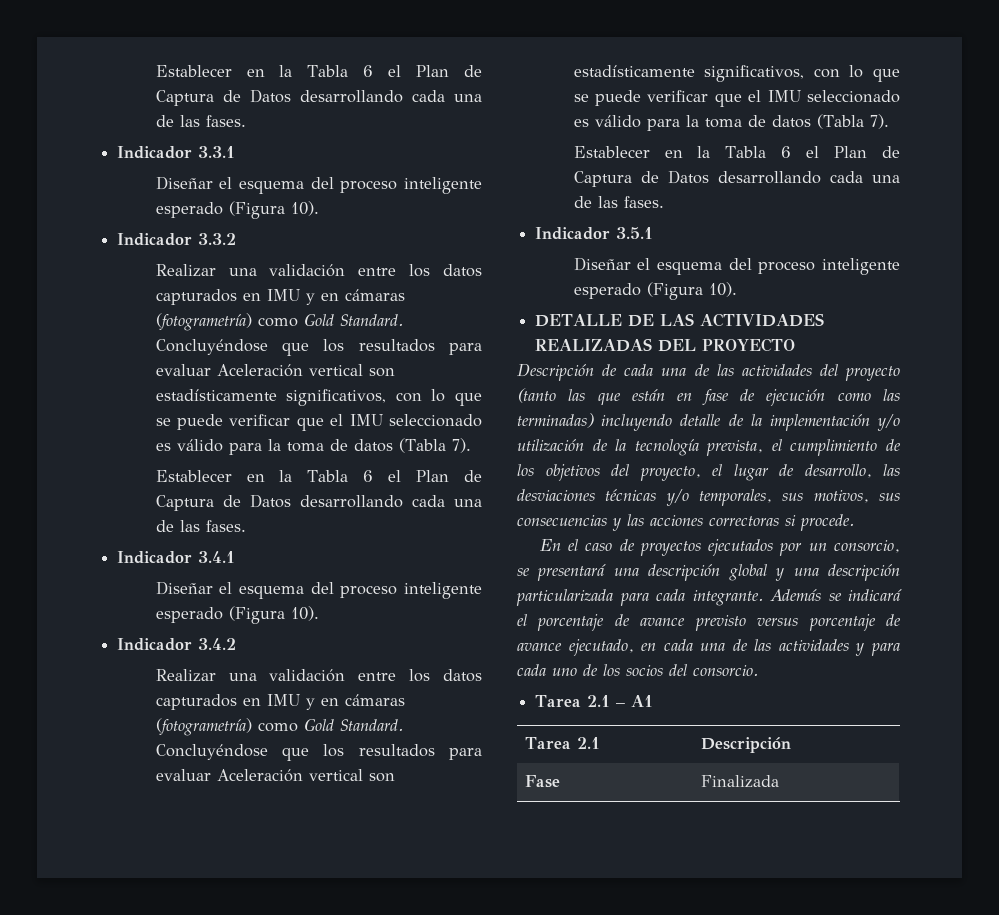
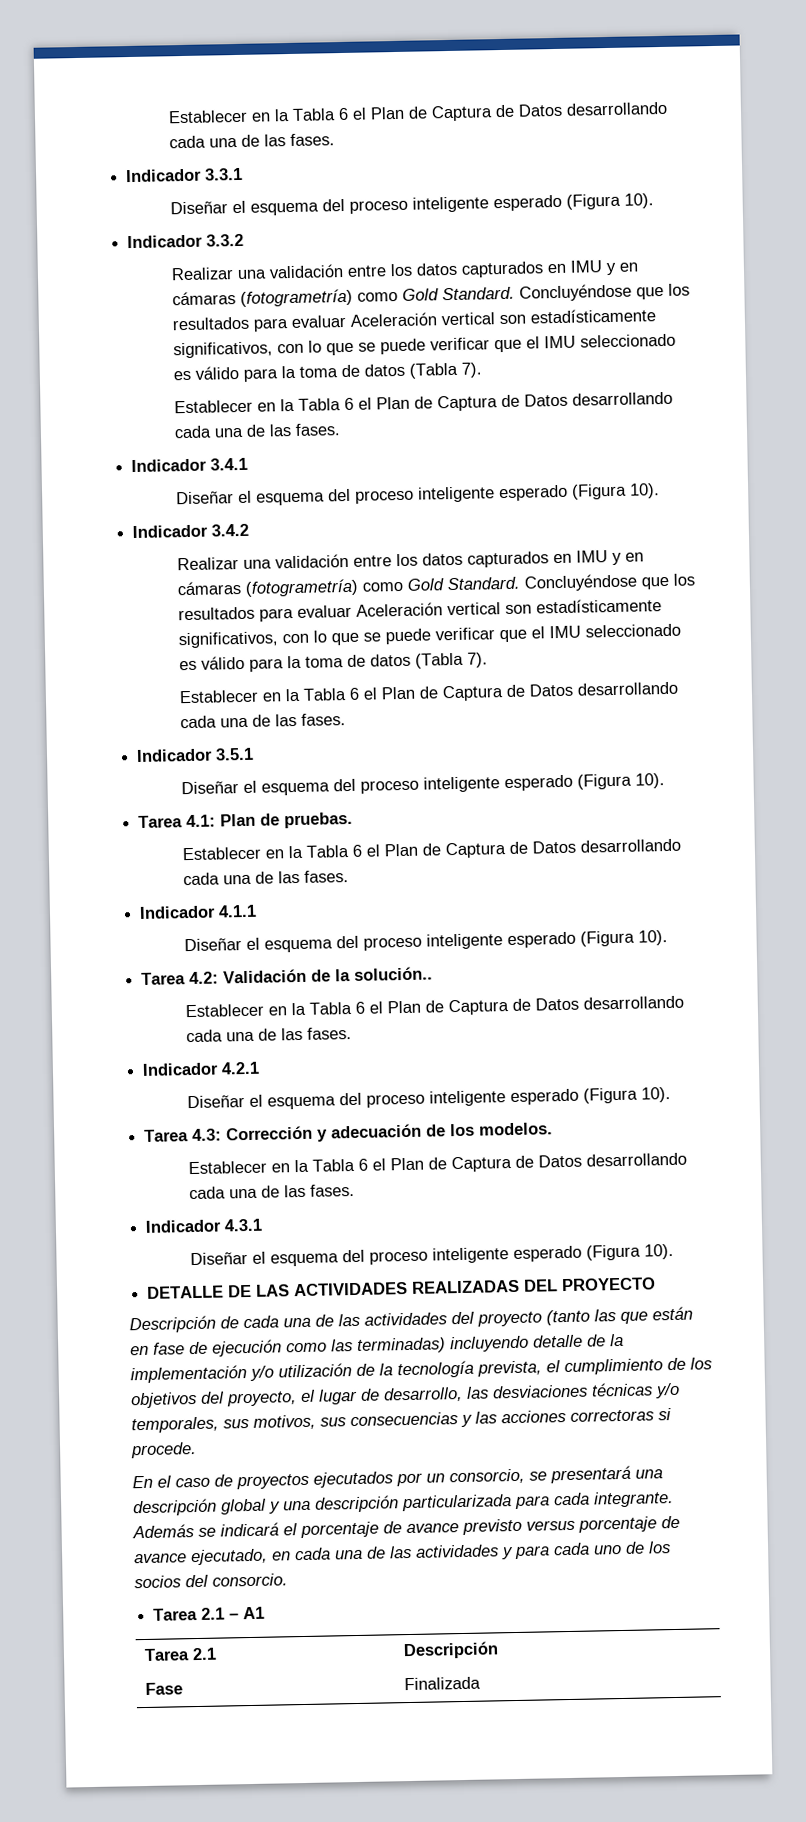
+ Tarea 4.1: Plan de pruebas.
+ Establecer en la Tabla 6 el Plan de Captura de Datos desarrollando cada una de las fases.
+ Indicador 4.1.1
+ Diseñar el esquema del proceso inteligente esperado (Figura 10).
+ Tarea 4.2: Validación de la solución..
+ Establecer en la Tabla 6 el Plan de Captura de Datos desarrollando cada una de las fases.
+ Indicador 4.2.1
+ Diseñar el esquema del proceso inteligente esperado (Figura 10).
+ Tarea 4.3: Corrección y adecuación de los modelos.
+ Establecer en la Tabla 6 el Plan de Captura de Datos desarrollando cada una de las fases.
+ Indicador 4.3.1
+ Diseñar el esquema del proceso inteligente esperado (Figura 10).

